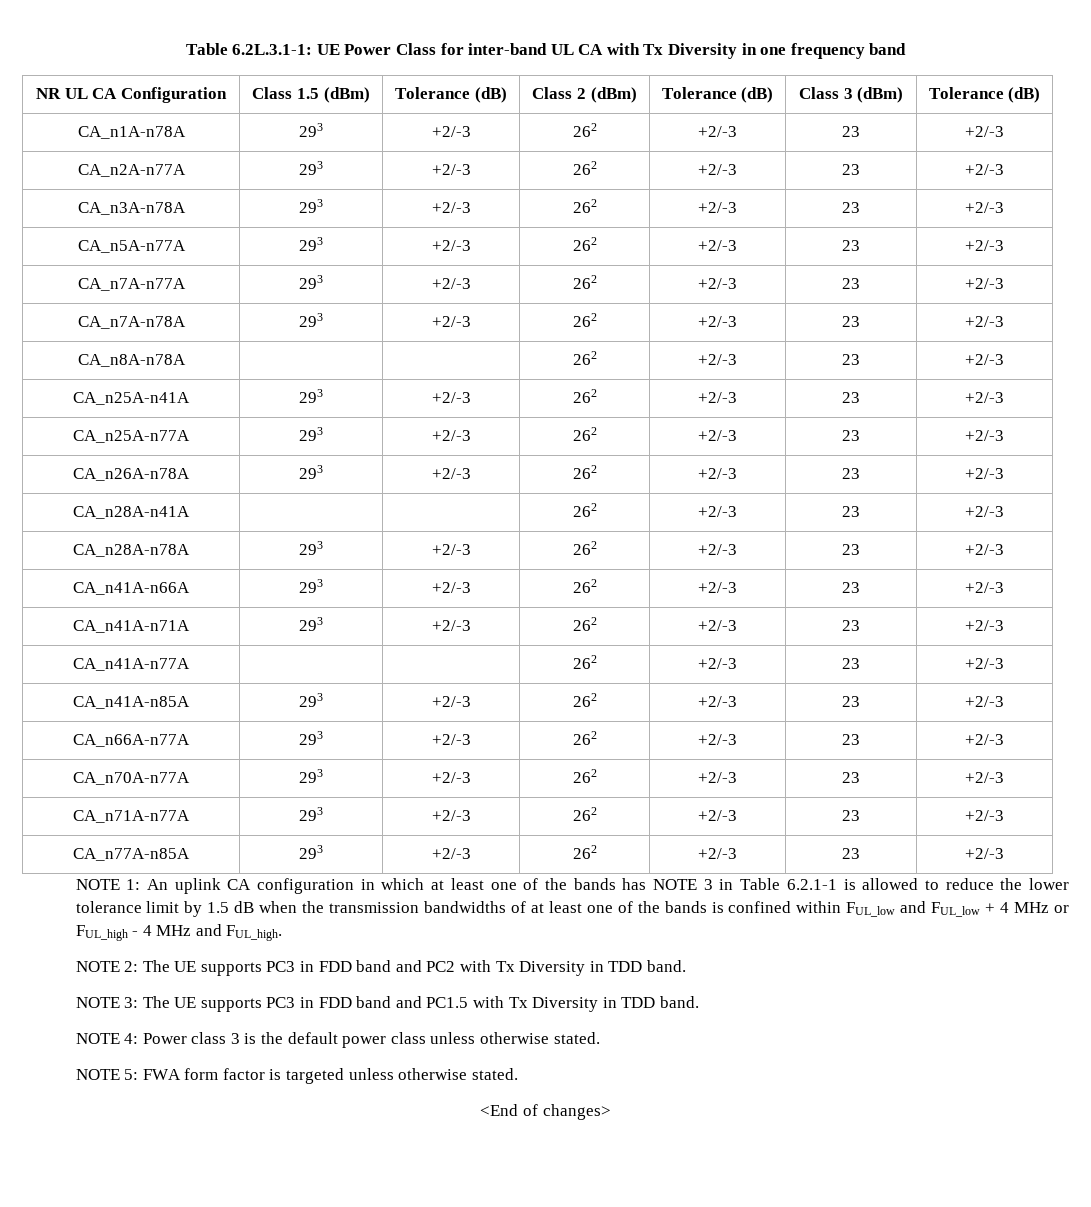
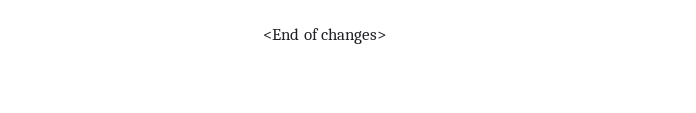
- Table 6.2L.3.1-1: UE Power Class for inter-band UL CA with Tx Diversity in one frequency band
- NR UL CA Configuration | Class 1.5 (dBm) | Tolerance (dB) | Class 2 (dBm) | Tolerance (dB) | Class 3 (dBm) | Tolerance (dB)
- CA_n1A-n78A | 293 | +2/-3 | 262 | +2/-3 | 23 | +2/-3
- CA_n2A-n77A | 293 | +2/-3 | 262 | +2/-3 | 23 | +2/-3
- CA_n3A-n78A | 293 | +2/-3 | 262 | +2/-3 | 23 | +2/-3
- CA_n5A-n77A | 293 | +2/-3 | 262 | +2/-3 | 23 | +2/-3
- CA_n7A-n77A | 293 | +2/-3 | 262 | +2/-3 | 23 | +2/-3
- CA_n7A-n78A | 293 | +2/-3 | 262 | +2/-3 | 23 | +2/-3
- CA_n8A-n78A | | | 262 | +2/-3 | 23 | +2/-3
- CA_n25A-n41A | 293 | +2/-3 | 262 | +2/-3 | 23 | +2/-3
- CA_n25A-n77A | 293 | +2/-3 | 262 | +2/-3 | 23 | +2/-3
- CA_n26A-n78A | 293 | +2/-3 | 262 | +2/-3 | 23 | +2/-3
- CA_n28A-n41A | | | 262 | +2/-3 | 23 | +2/-3
- CA_n28A-n78A | 293 | +2/-3 | 262 | +2/-3 | 23 | +2/-3
- CA_n41A-n66A | 293 | +2/-3 | 262 | +2/-3 | 23 | +2/-3
- CA_n41A-n71A | 293 | +2/-3 | 262 | +2/-3 | 23 | +2/-3
- CA_n41A-n77A | | | 262 | +2/-3 | 23 | +2/-3
- CA_n41A-n85A | 293 | +2/-3 | 262 | +2/-3 | 23 | +2/-3
- CA_n66A-n77A | 293 | +2/-3 | 262 | +2/-3 | 23 | +2/-3
- CA_n70A-n77A | 293 | +2/-3 | 262 | +2/-3 | 23 | +2/-3
- CA_n71A-n77A | 293 | +2/-3 | 262 | +2/-3 | 23 | +2/-3
- CA_n77A-n85A | 293 | +2/-3 | 262 | +2/-3 | 23 | +2/-3
- NOTE 1: An uplink CA configuration in which at least one of the bands has NOTE 3 in Table 6.2.1-1 is allowed to reduce the lower tolerance limit by 1.5 dB when the transmission bandwidths of at least one of the bands is confined within FUL_low and FUL_low + 4 MHz or FUL_high - 4 MHz and FUL_high.
- NOTE 2: The UE supports PC3 in FDD band and PC2 with Tx Diversity in TDD band.
- NOTE 3: The UE supports PC3 in FDD band and PC1.5 with Tx Diversity in TDD band.
- NOTE 4: Power class 3 is the default power class unless otherwise stated.
- NOTE 5: FWA form factor is targeted unless otherwise stated.

